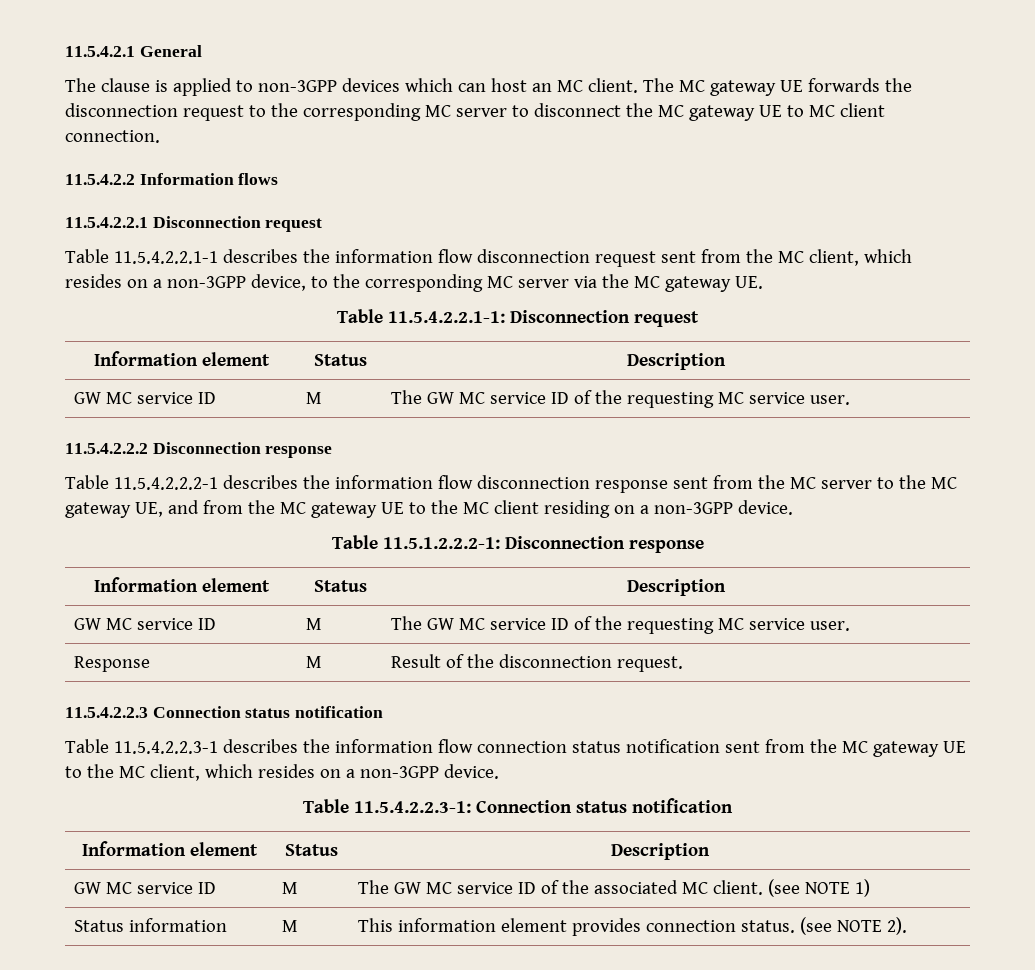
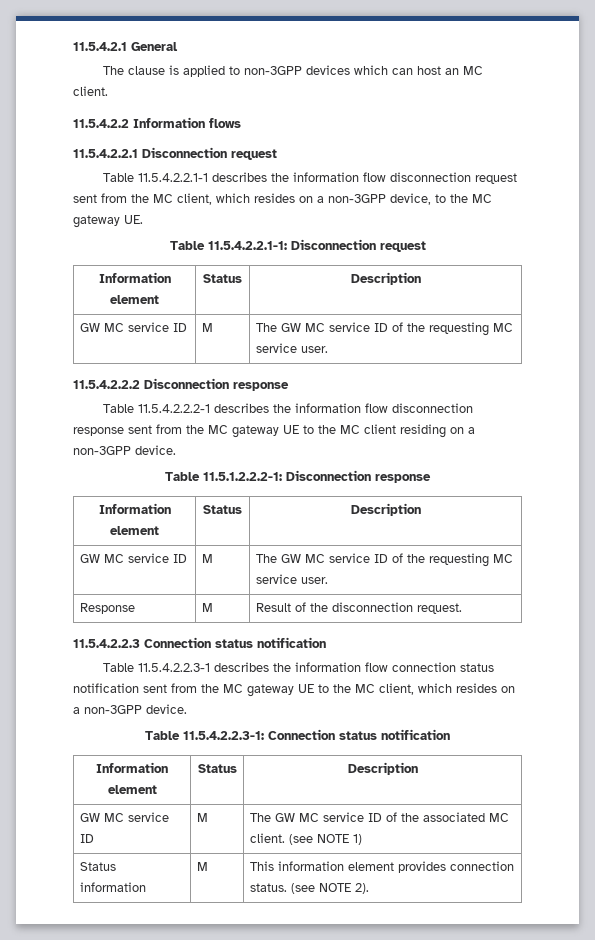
- The MC gateway UE forwards the disconnection request to the corresponding MC server to disconnect the MC gateway UE to MC client connection.
- Table 11.5.4.2.2.1-1 describes the information flow disconnection request sent from the MC client, which resides on a non-3GPP device, to the corresponding MC server via the MC gateway UE.
+ Table 11.5.4.2.2.1-1 describes the information flow disconnection request sent from the MC client, which resides on a non-3GPP device, to the MC gateway UE.
- Table 11.5.4.2.2.2-1 describes the information flow disconnection response sent from the MC server to the MC gateway UE, and from the MC gateway UE to the MC client residing on a non-3GPP device.
+ Table 11.5.4.2.2.2-1 describes the information flow disconnection response sent from the MC gateway UE to the MC client residing on a non-3GPP device.

